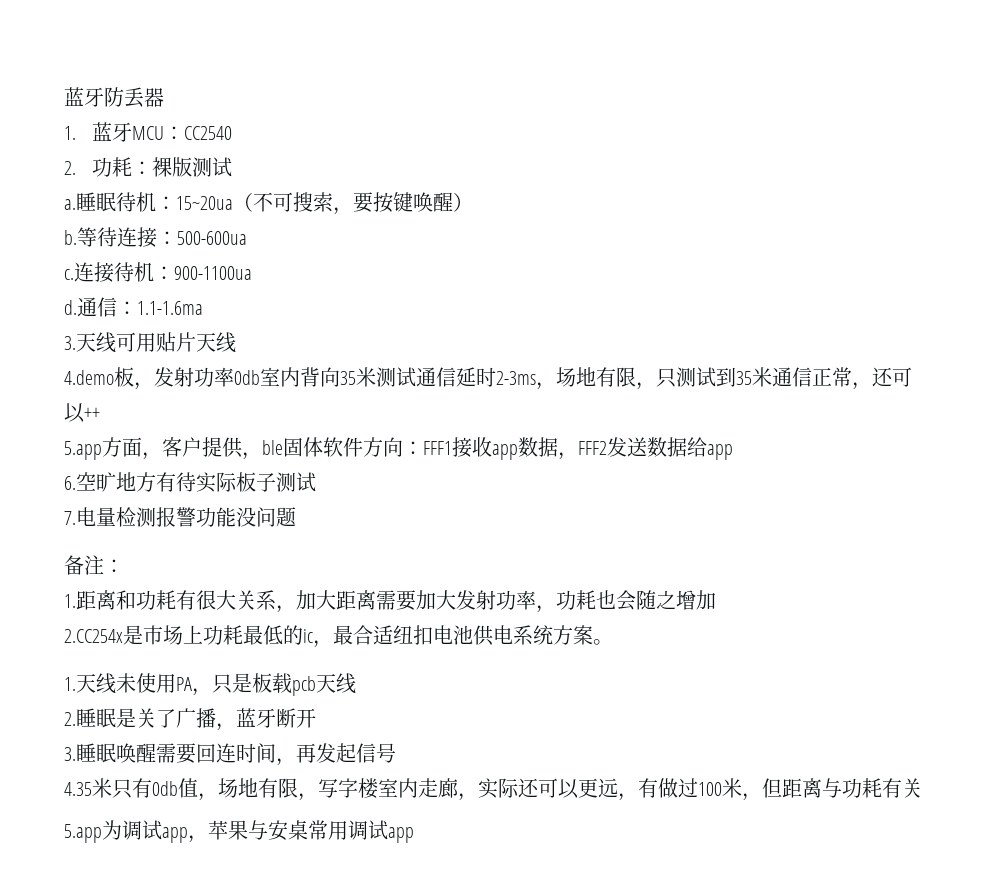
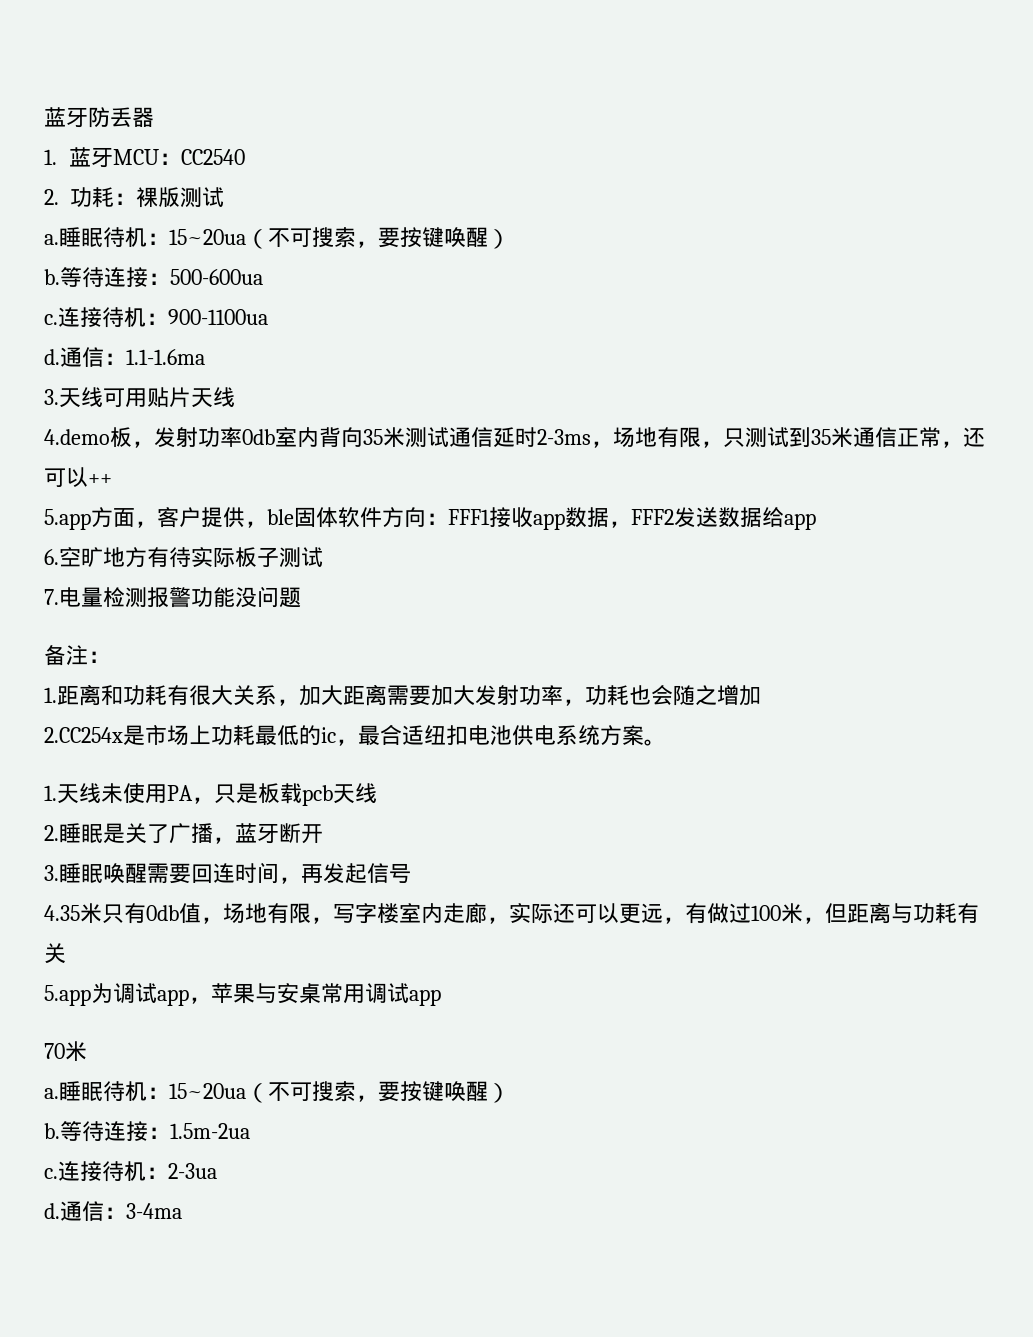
+ 70米
+ a.睡眠待机：15~20ua（不可搜索，要按键唤醒）
+ b.等待连接：1.5m-2ua
+ c.连接待机：2-3ua
+ d.通信：3-4ma

